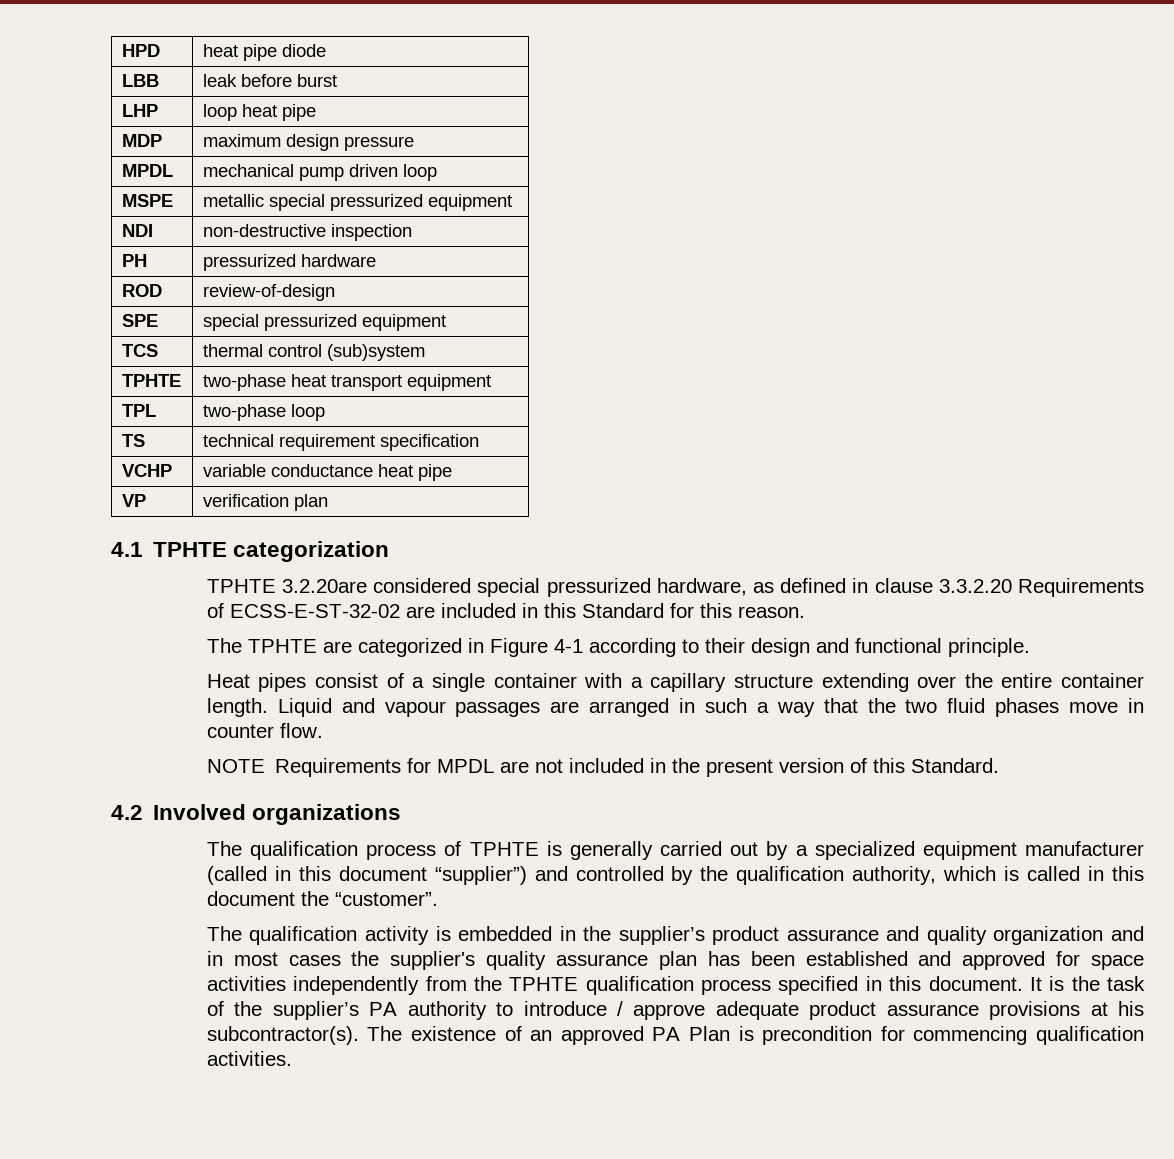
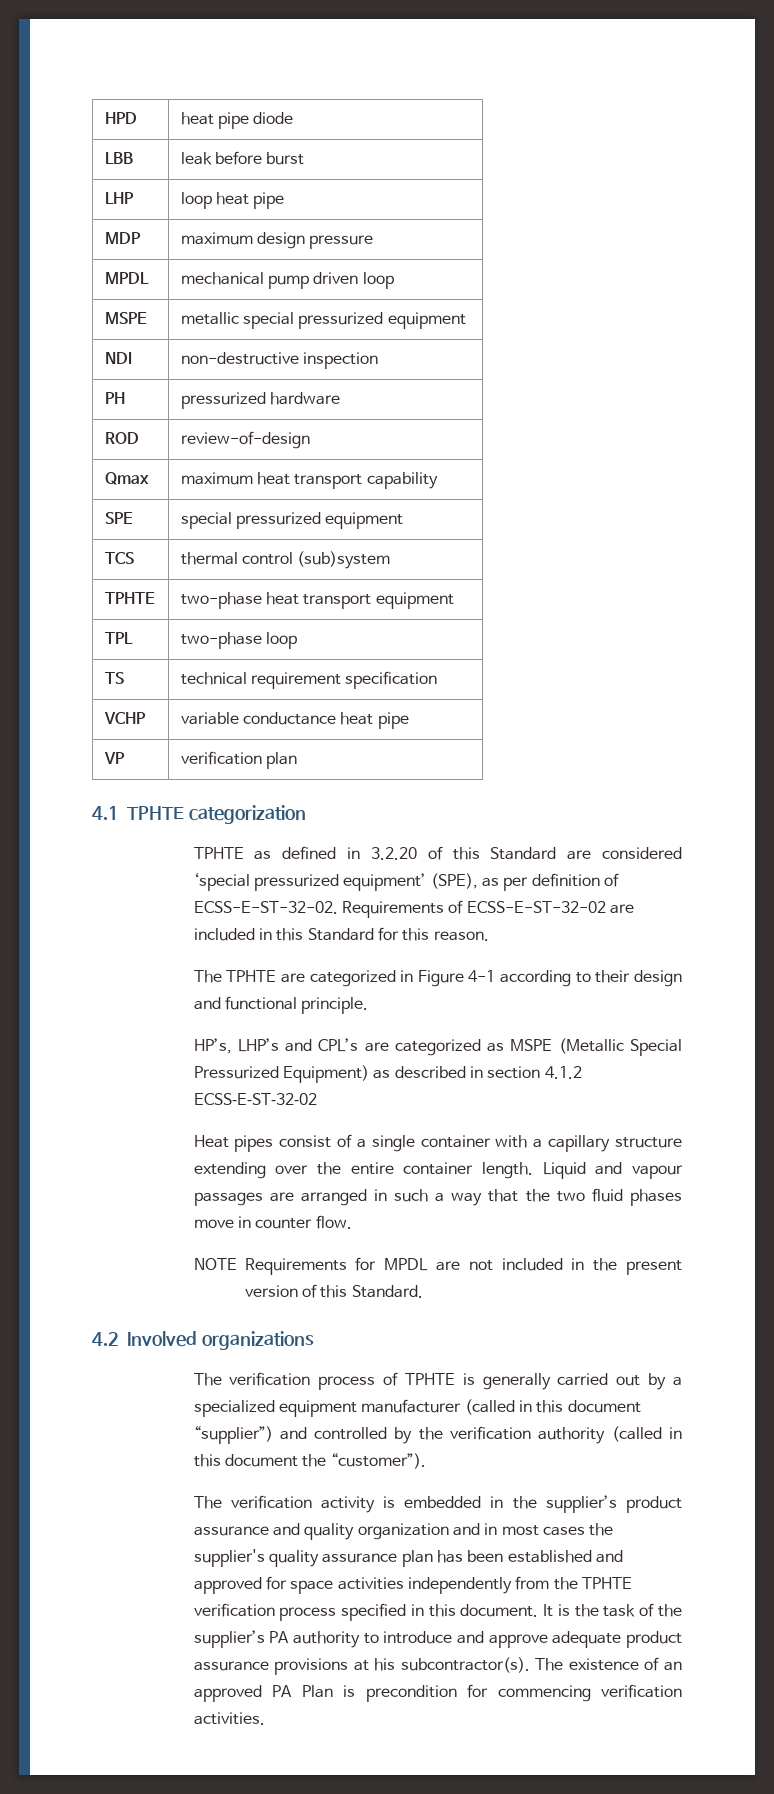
+ Qmax | maximum heat transport capability
- TPHTE 3.2.20are considered special pressurized hardware, as defined in clause 3.3.2.20 Requirements of ECSS-E-ST-32-02 are included in this Standard for this reason.
+ TPHTE as defined in 3.2.20 of this Standard are considered ‘special pressurized equipment’ (SPE), as per definition of ECSS-E-ST-32-02. Requirements of ECSS-E-ST-32-02 are included in this Standard for this reason.
+ HP’s, LHP’s and CPL’s are categorized as MSPE (Metallic Special Pressurized Equipment) as described in section 4.1.2 ECSS‐E‐ST‐32‐02
- The qualification process of TPHTE is generally carried out by a specialized equipment manufacturer (called in this document “supplier”) and controlled by the qualification authority, which is called in this document the “customer”.
- The qualification activity is embedded in the supplier’s product assurance and quality organization and in most cases the supplier's quality assurance plan has been established and approved for space activities independently from the TPHTE qualification process specified in this document.
+ The verification process of TPHTE is generally carried out by a specialized equipment manufacturer (called in this document “supplier”) and controlled by the verification authority (called in this document the “customer”).
+ The verification activity is embedded in the supplier’s product assurance and quality organization and in most cases the supplier's quality assurance plan has been established and approved for space activities independently from the TPHTE verification process specified in this document.
- It is the task of the supplier’s PA authority to introduce / approve adequate product assurance provisions at his subcontractor(s).
+ It is the task of the supplier’s PA authority to introduce and approve adequate product assurance provisions at his subcontractor(s).
- The existence of an approved PA Plan is precondition for commencing qualification activities.
+ The existence of an approved PA Plan is precondition for commencing verification activities.

